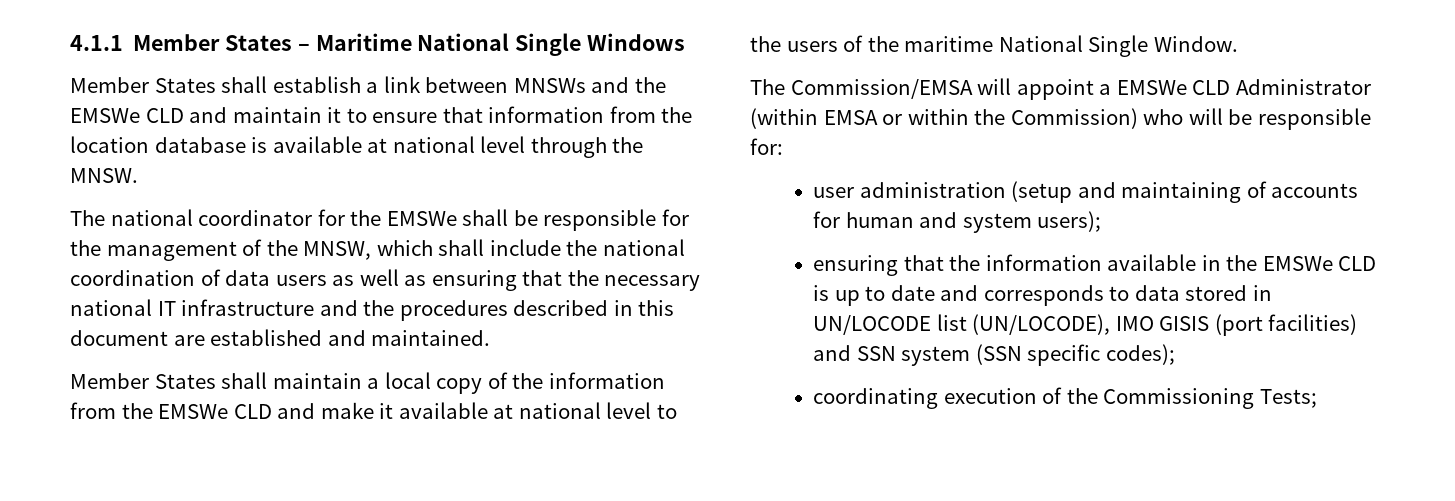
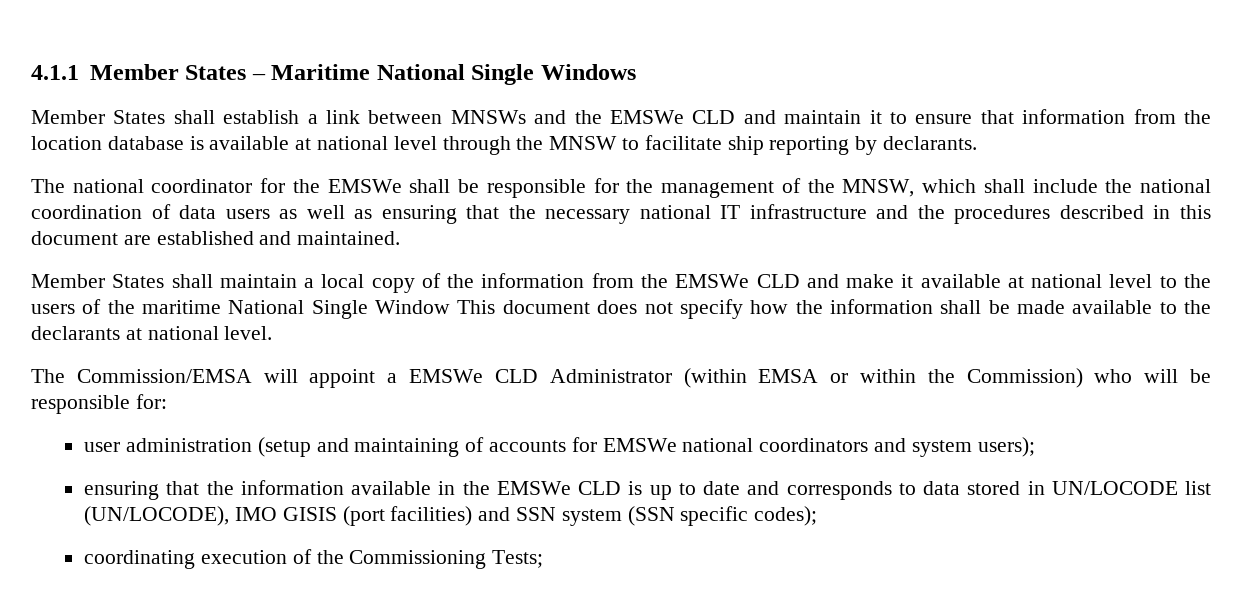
- Member States shall establish a link between MNSWs and the EMSWe CLD and maintain it to ensure that information from the location database is available at national level through the MNSW.
+ Member States shall establish a link between MNSWs and the EMSWe CLD and maintain it to ensure that information from the location database is available at national level through the MNSW to facilitate ship reporting by declarants.
- Member States shall maintain a local copy of the information from the EMSWe CLD and make it available at national level to the users of the maritime National Single Window.
+ Member States shall maintain a local copy of the information from the EMSWe CLD and make it available at national level to the users of the maritime National Single Window This document does not specify how the information shall be made available to the declarants at national level.
- user administration (setup and maintaining of accounts for human and system users);
+ user administration (setup and maintaining of accounts for EMSWe national coordinators and system users);

